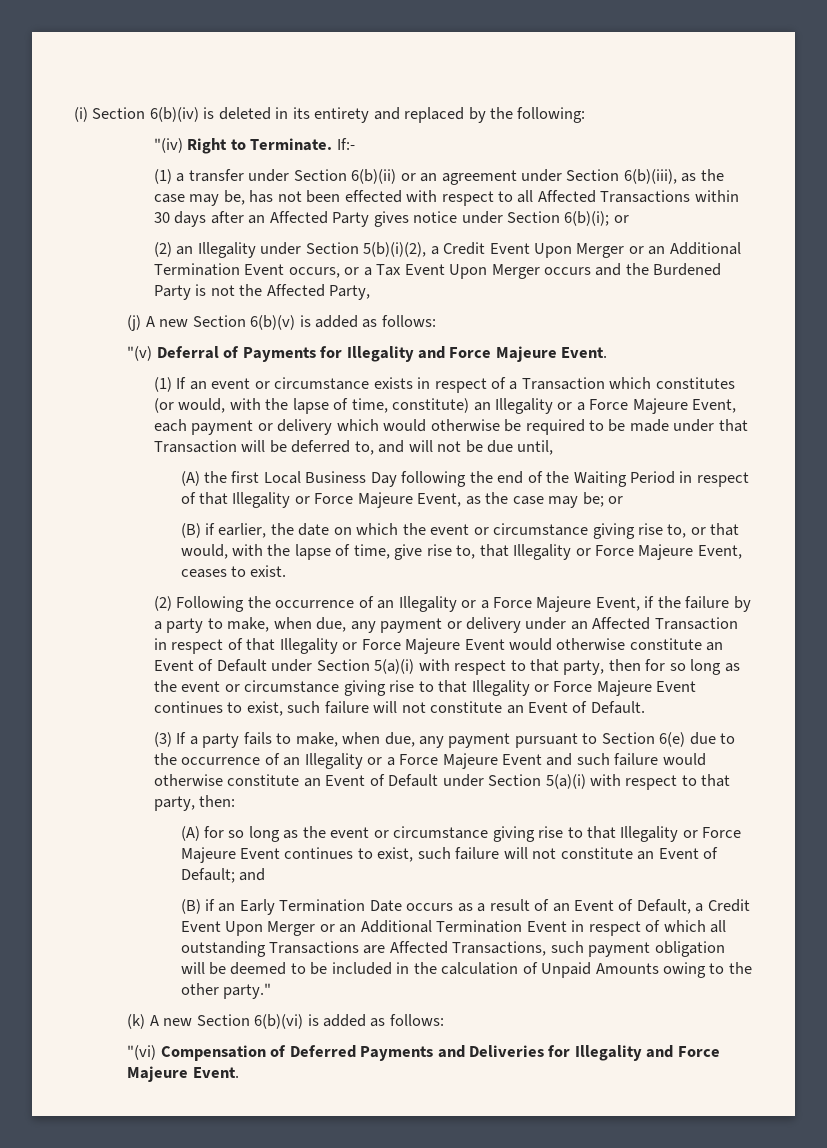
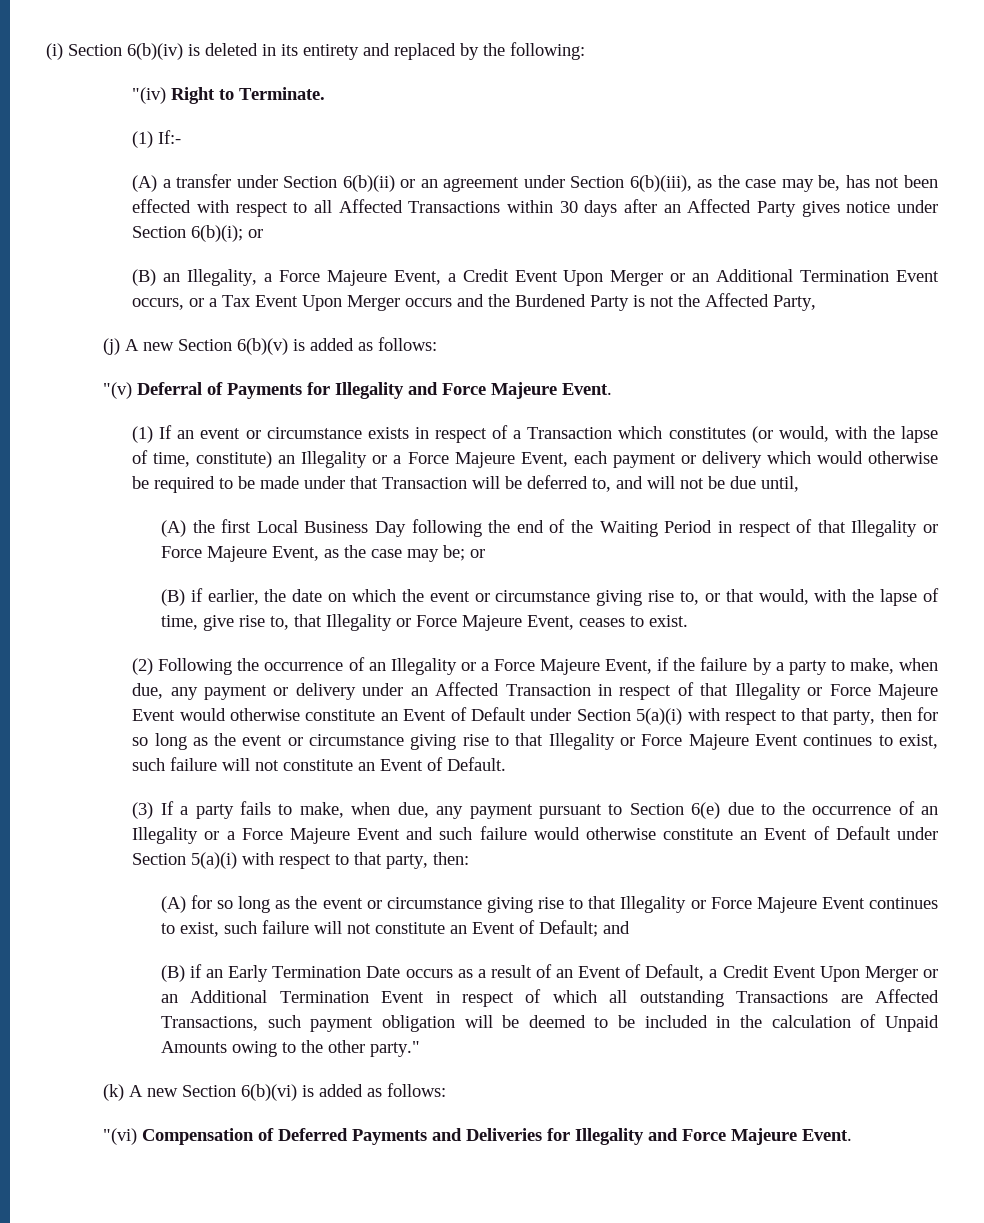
- "(iv) Right to Terminate. If:-
+ "(iv) Right to Terminate.
+ (1) If:-
- (1) a transfer under Section 6(b)(ii) or an agreement under Section 6(b)(iii), as the case may be, has not been effected with respect to all Affected Transactions within 30 days after an Affected Party gives notice under Section 6(b)(i); or
+ (A) a transfer under Section 6(b)(ii) or an agreement under Section 6(b)(iii), as the case may be, has not been effected with respect to all Affected Transactions within 30 days after an Affected Party gives notice under Section 6(b)(i); or
- (2) an Illegality under Section 5(b)(i)(2), a Credit Event Upon Merger or an Additional Termination Event occurs, or a Tax Event Upon Merger occurs and the Burdened Party is not the Affected Party,
+ (B) an Illegality, a Force Majeure Event, a Credit Event Upon Merger or an Additional Termination Event occurs, or a Tax Event Upon Merger occurs and the Burdened Party is not the Affected Party,

